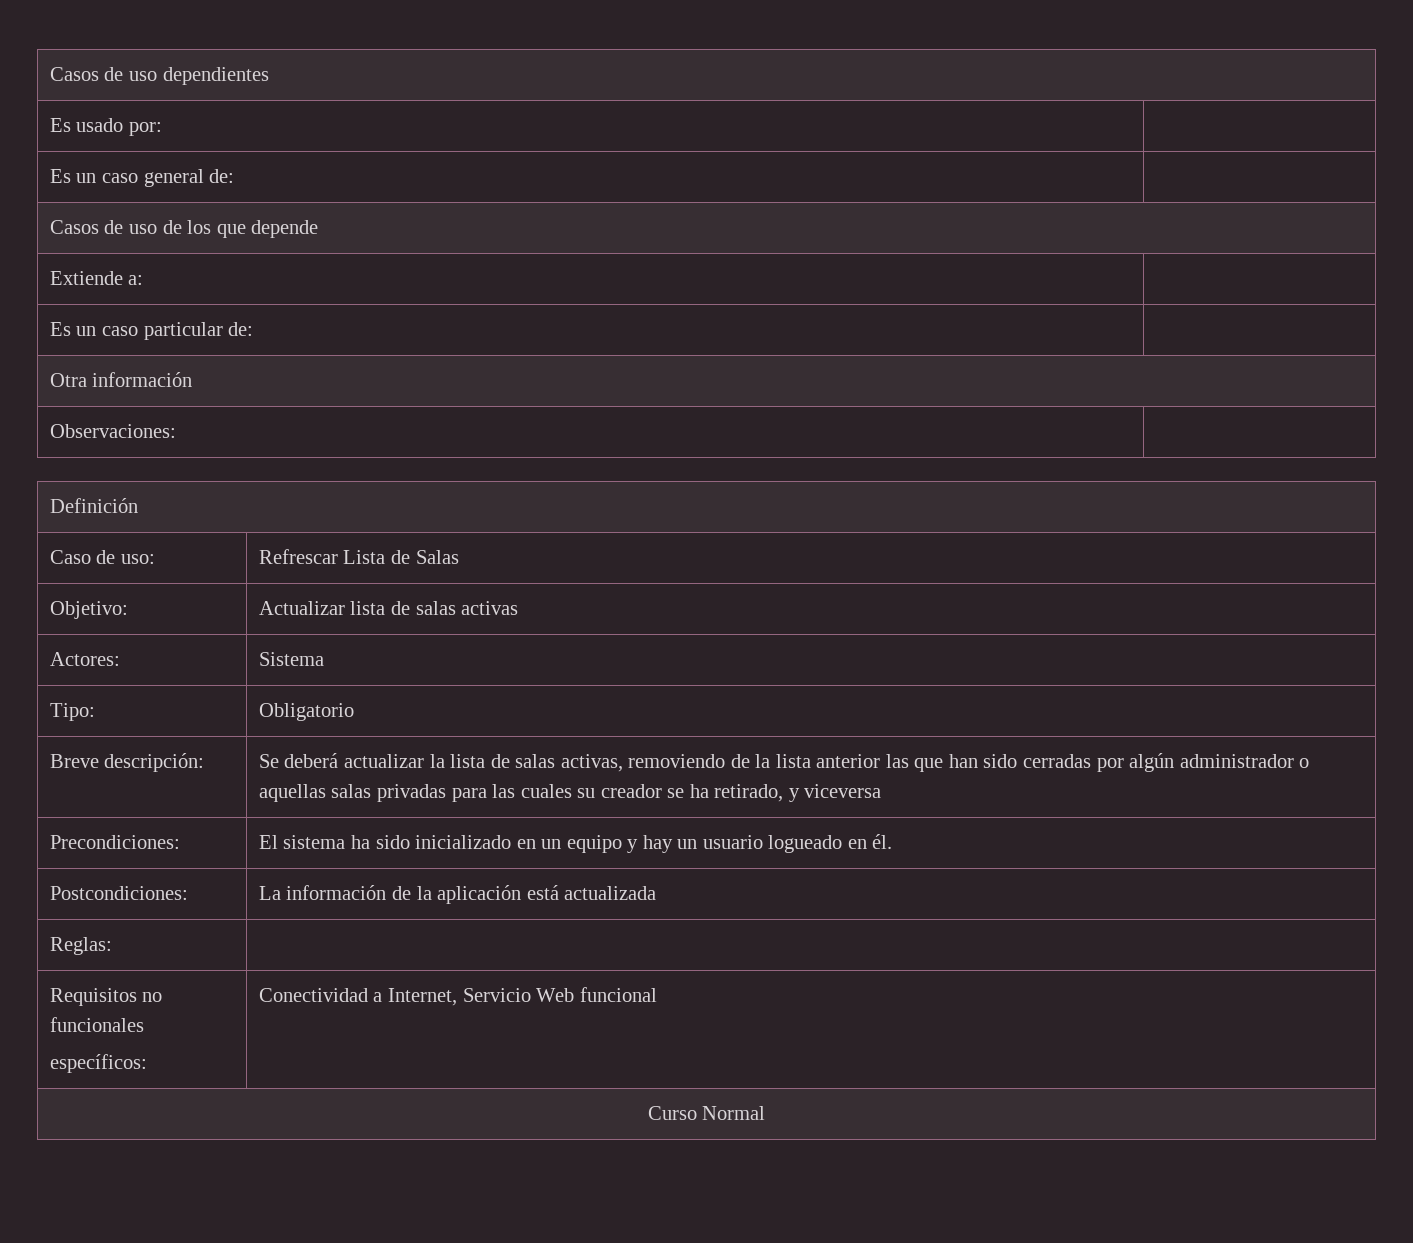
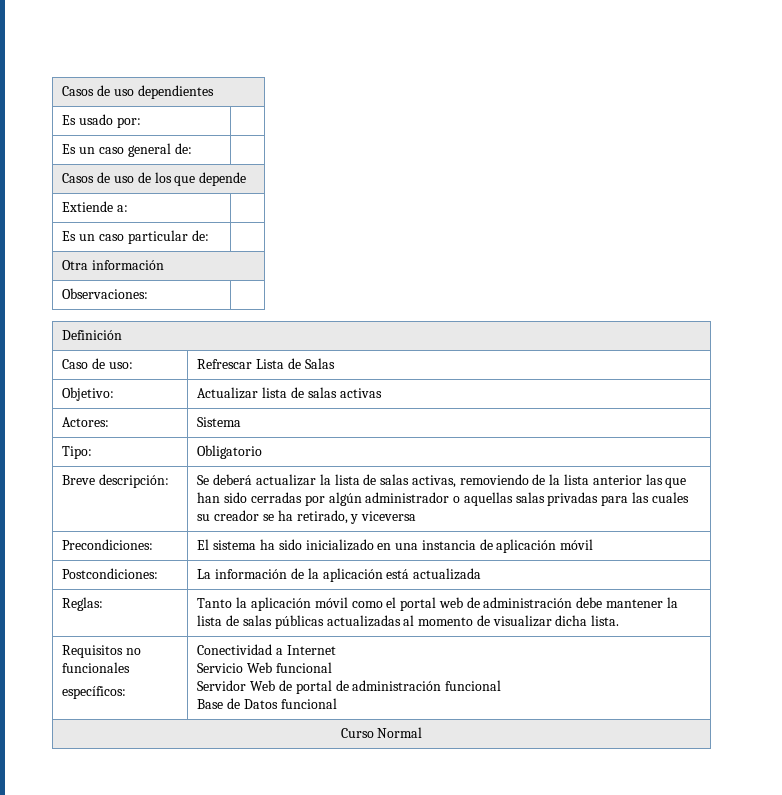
- Precondiciones: | El sistema ha sido inicializado en un equipo y hay un usuario logueado en él.
+ Precondiciones: | El sistema ha sido inicializado en una instancia de aplicación móvil
- Reglas: |
+ Reglas: | Tanto la aplicación móvil como el portal web de administración debe mantener la lista de salas públicas actualizadas al momento de visualizar dicha lista.
  Requisitos no funcionales
- específicos: | Conectividad a Internet, Servicio Web funcional
+ específicos: | Conectividad a Internet
+ Servicio Web funcional
+ Servidor Web de portal de administración funcional
+ Base de Datos funcional

